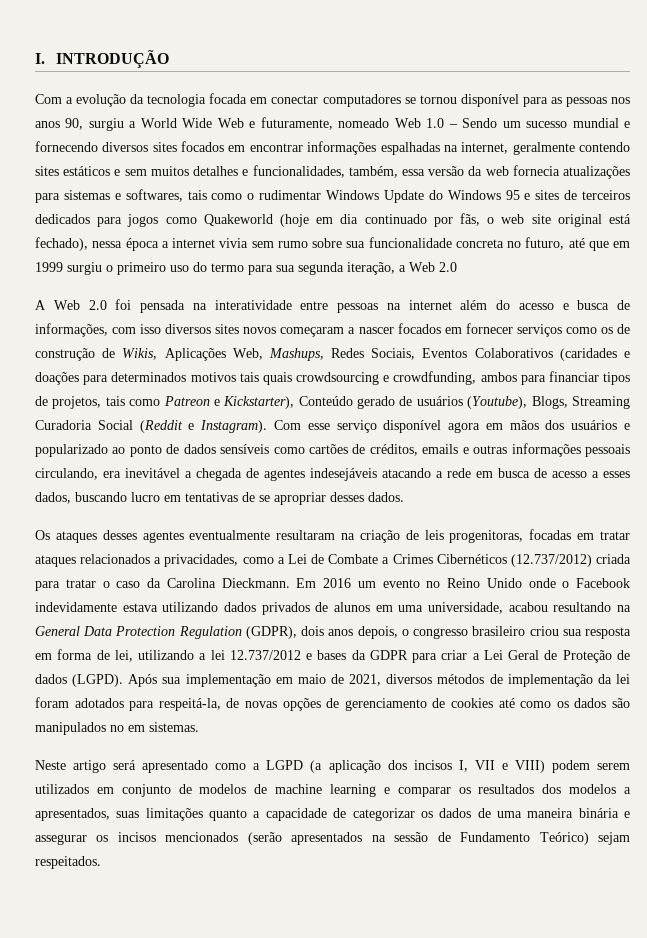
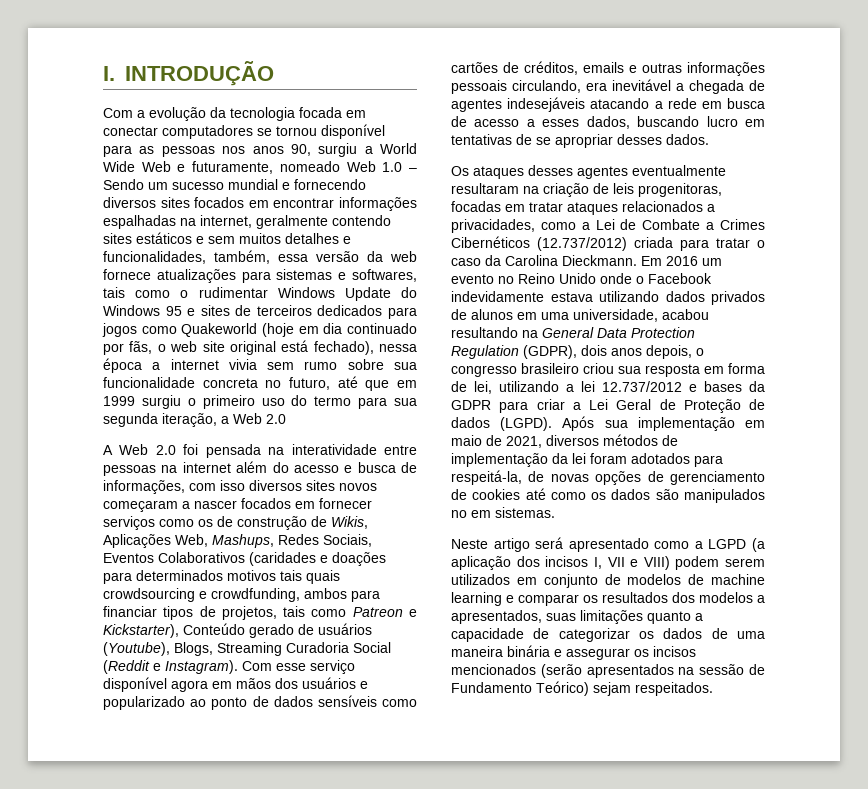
- Com a evolução da tecnologia focada em conectar computadores se tornou disponível para as pessoas nos anos 90, surgiu a World Wide Web e futuramente, nomeado Web 1.0 – Sendo um sucesso mundial e fornecendo diversos sites focados em encontrar informações espalhadas na internet, geralmente contendo sites estáticos e sem muitos detalhes e funcionalidades, também, essa versão da web fornecia atualizações para sistemas e softwares, tais como o rudimentar Windows Update do Windows 95 e sites de terceiros dedicados para jogos como Quakeworld (hoje em dia continuado por fãs, o web site original está fechado), nessa época a internet vivia sem rumo sobre sua funcionalidade concreta no futuro, até que em 1999 surgiu o primeiro uso do termo para sua segunda iteração, a Web 2.0
+ Com a evolução da tecnologia focada em conectar computadores se tornou disponível para as pessoas nos anos 90, surgiu a World Wide Web e futuramente, nomeado Web 1.0 – Sendo um sucesso mundial e fornecendo diversos sites focados em encontrar informações espalhadas na internet, geralmente contendo sites estáticos e sem muitos detalhes e funcionalidades, também, essa versão da web fornece atualizações para sistemas e softwares, tais como o rudimentar Windows Update do Windows 95 e sites de terceiros dedicados para jogos como Quakeworld (hoje em dia continuado por fãs, o web site original está fechado), nessa época a internet vivia sem rumo sobre sua funcionalidade concreta no futuro, até que em 1999 surgiu o primeiro uso do termo para sua segunda iteração, a Web 2.0

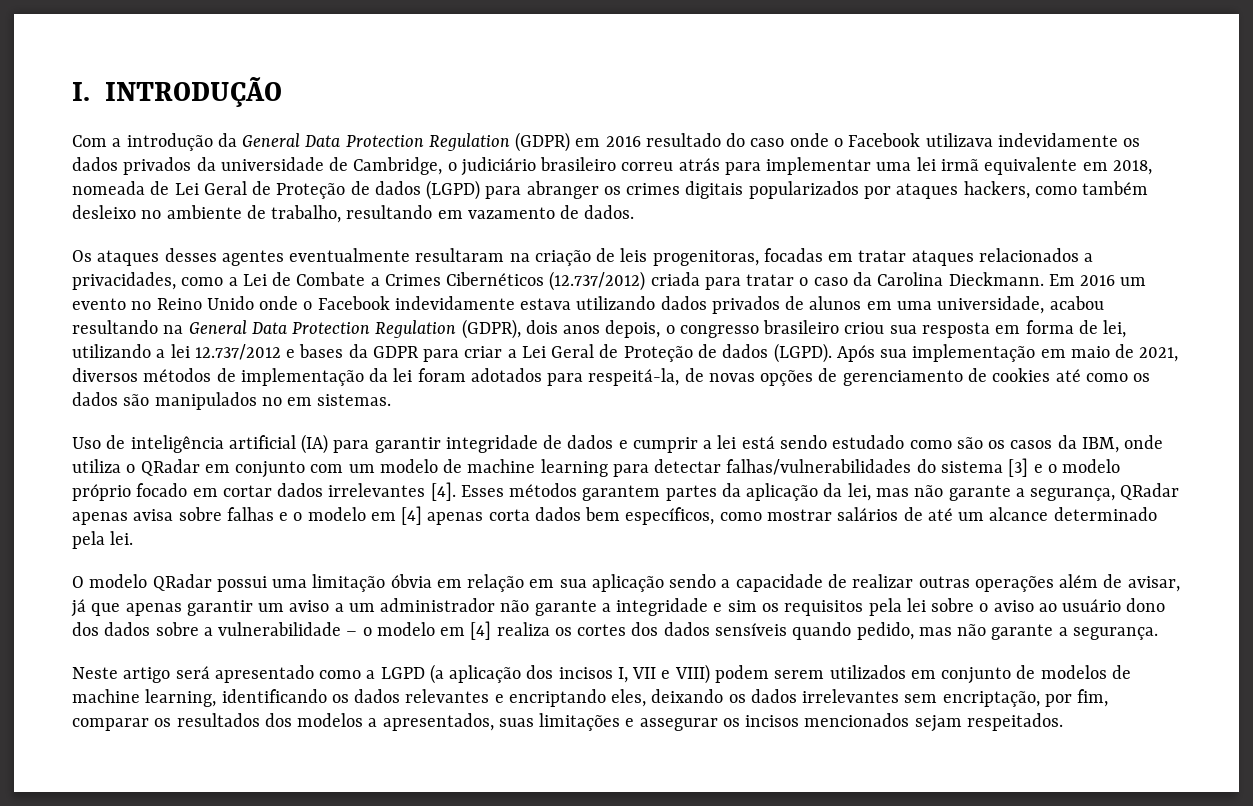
- Com a evolução da tecnologia focada em conectar computadores se tornou disponível para as pessoas nos anos 90, surgiu a World Wide Web e futuramente, nomeado Web 1.0 – Sendo um sucesso mundial e fornecendo diversos sites focados em encontrar informações espalhadas na internet, geralmente contendo sites estáticos e sem muitos detalhes e funcionalidades, também, essa versão da web fornece atualizações para sistemas e softwares, tais como o rudimentar Windows Update do Windows 95 e sites de terceiros dedicados para jogos como Quakeworld (hoje em dia continuado por fãs, o web site original está fechado), nessa época a internet vivia sem rumo sobre sua funcionalidade concreta no futuro, até que em 1999 surgiu o primeiro uso do termo para sua segunda iteração, a Web 2.0
- A Web 2.0 foi pensada na interatividade entre pessoas na internet além do acesso e busca de informações, com isso diversos sites novos começaram a nascer focados em fornecer serviços como os de construção de Wikis, Aplicações Web, Mashups, Redes Sociais, Eventos Colaborativos (caridades e doações para determinados motivos tais quais crowdsourcing e crowdfunding, ambos para financiar tipos de projetos, tais como Patreon e Kickstarter), Conteúdo gerado de usuários (Youtube), Blogs, Streaming Curadoria Social (Reddit e Instagram). Com esse serviço disponível agora em mãos dos usuários e popularizado ao ponto de dados sensíveis como cartões de créditos, emails e outras informações pessoais circulando, era inevitável a chegada de agentes indesejáveis atacando a rede em busca de acesso a esses dados, buscando lucro em tentativas de se apropriar desses dados.
+ Com a introdução da General Data Protection Regulation (GDPR) em 2016 resultado do caso onde o Facebook utilizava indevidamente os dados privados da universidade de Cambridge, o judiciário brasileiro correu atrás para implementar uma lei irmã equivalente em 2018, nomeada de Lei Geral de Proteção de dados (LGPD) para abranger os crimes digitais popularizados por ataques hackers, como também desleixo no ambiente de trabalho, resultando em vazamento de dados.
+ Uso de inteligência artificial (IA) para garantir integridade de dados e cumprir a lei está sendo estudado como são os casos da IBM, onde utiliza o QRadar em conjunto com um modelo de machine learning para detectar falhas/vulnerabilidades do sistema [3] e o modelo próprio focado em cortar dados irrelevantes [4]. Esses métodos garantem partes da aplicação da lei, mas não garante a segurança, QRadar apenas avisa sobre falhas e o modelo em [4] apenas corta dados bem específicos, como mostrar salários de até um alcance determinado pela lei.
+ O modelo QRadar possui uma limitação óbvia em relação em sua aplicação sendo a capacidade de realizar outras operações além de avisar, já que apenas garantir um aviso a um administrador não garante a integridade e sim os requisitos pela lei sobre o aviso ao usuário dono dos dados sobre a vulnerabilidade – o modelo em [4] realiza os cortes dos dados sensíveis quando pedido, mas não garante a segurança.
- Neste artigo será apresentado como a LGPD (a aplicação dos incisos I, VII e VIII) podem serem utilizados em conjunto de modelos de machine learning e comparar os resultados dos modelos a apresentados, suas limitações quanto a capacidade de categorizar os dados de uma maneira binária e assegurar os incisos mencionados (serão apresentados na sessão de Fundamento Teórico) sejam respeitados.
+ Neste artigo será apresentado como a LGPD (a aplicação dos incisos I, VII e VIII) podem serem utilizados em conjunto de modelos de machine learning, identificando os dados relevantes e encriptando eles, deixando os dados irrelevantes sem encriptação, por fim, comparar os resultados dos modelos a apresentados, suas limitações e assegurar os incisos mencionados sejam respeitados.

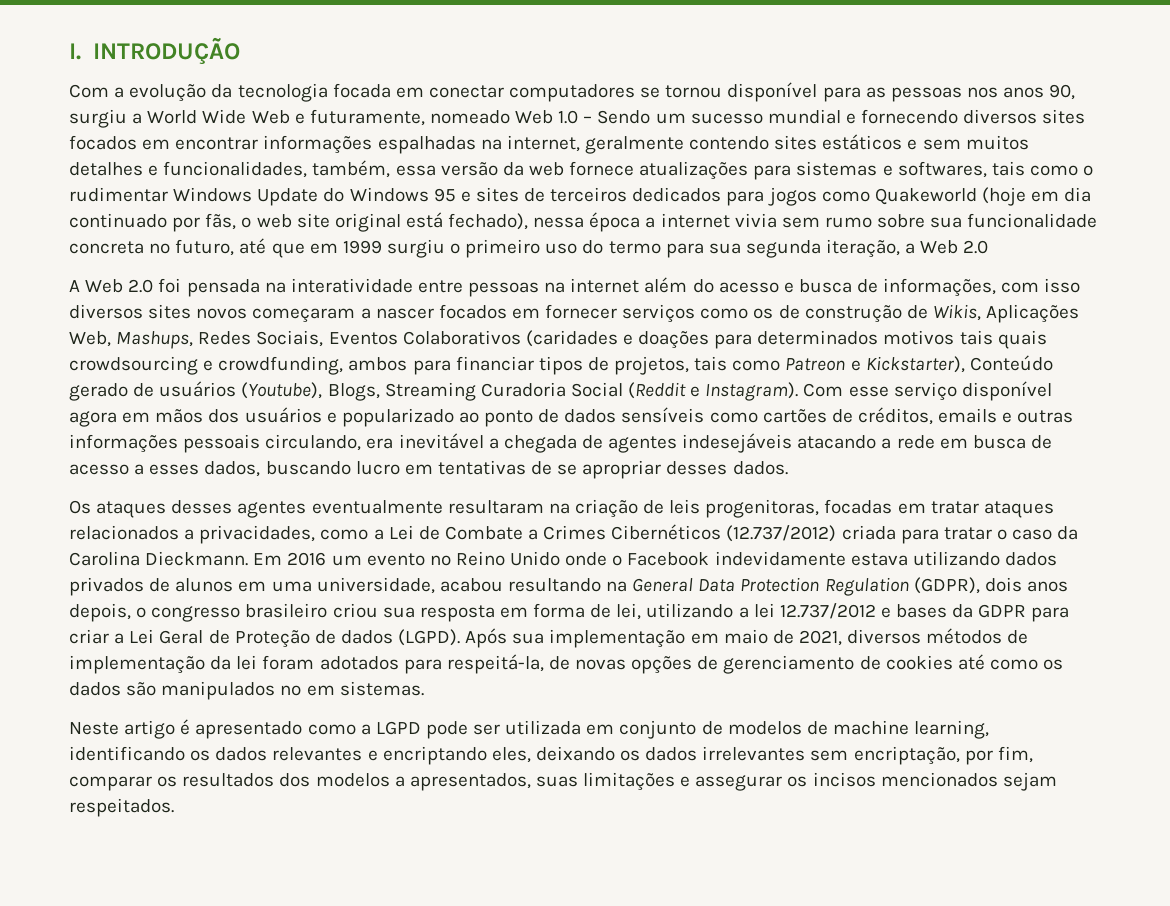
- Com a introdução da General Data Protection Regulation (GDPR) em 2016 resultado do caso onde o Facebook utilizava indevidamente os dados privados da universidade de Cambridge, o judiciário brasileiro correu atrás para implementar uma lei irmã equivalente em 2018, nomeada de Lei Geral de Proteção de dados (LGPD) para abranger os crimes digitais popularizados por ataques hackers, como também desleixo no ambiente de trabalho, resultando em vazamento de dados.
+ Com a evolução da tecnologia focada em conectar computadores se tornou disponível para as pessoas nos anos 90, surgiu a World Wide Web e futuramente, nomeado Web 1.0 – Sendo um sucesso mundial e fornecendo diversos sites focados em encontrar informações espalhadas na internet, geralmente contendo sites estáticos e sem muitos detalhes e funcionalidades, também, essa versão da web fornece atualizações para sistemas e softwares, tais como o rudimentar Windows Update do Windows 95 e sites de terceiros dedicados para jogos como Quakeworld (hoje em dia continuado por fãs, o web site original está fechado), nessa época a internet vivia sem rumo sobre sua funcionalidade concreta no futuro, até que em 1999 surgiu o primeiro uso do termo para sua segunda iteração, a Web 2.0
+ A Web 2.0 foi pensada na interatividade entre pessoas na internet além do acesso e busca de informações, com isso diversos sites novos começaram a nascer focados em fornecer serviços como os de construção de Wikis, Aplicações Web, Mashups, Redes Sociais, Eventos Colaborativos (caridades e doações para determinados motivos tais quais crowdsourcing e crowdfunding, ambos para financiar tipos de projetos, tais como Patreon e Kickstarter), Conteúdo gerado de usuários (Youtube), Blogs, Streaming Curadoria Social (Reddit e Instagram). Com esse serviço disponível agora em mãos dos usuários e popularizado ao ponto de dados sensíveis como cartões de créditos, emails e outras informações pessoais circulando, era inevitável a chegada de agentes indesejáveis atacando a rede em busca de acesso a esses dados, buscando lucro em tentativas de se apropriar desses dados.
- Uso de inteligência artificial (IA) para garantir integridade de dados e cumprir a lei está sendo estudado como são os casos da IBM, onde utiliza o QRadar em conjunto com um modelo de machine learning para detectar falhas/vulnerabilidades do sistema [3] e o modelo próprio focado em cortar dados irrelevantes [4]. Esses métodos garantem partes da aplicação da lei, mas não garante a segurança, QRadar apenas avisa sobre falhas e o modelo em [4] apenas corta dados bem específicos, como mostrar salários de até um alcance determinado pela lei.
- O modelo QRadar possui uma limitação óbvia em relação em sua aplicação sendo a capacidade de realizar outras operações além de avisar, já que apenas garantir um aviso a um administrador não garante a integridade e sim os requisitos pela lei sobre o aviso ao usuário dono dos dados sobre a vulnerabilidade – o modelo em [4] realiza os cortes dos dados sensíveis quando pedido, mas não garante a segurança.
- Neste artigo será apresentado como a LGPD (a aplicação dos incisos I, VII e VIII) podem serem utilizados em conjunto de modelos de machine learning, identificando os dados relevantes e encriptando eles, deixando os dados irrelevantes sem encriptação, por fim, comparar os resultados dos modelos a apresentados, suas limitações e assegurar os incisos mencionados sejam respeitados.
+ Neste artigo é apresentado como a LGPD pode ser utilizada em conjunto de modelos de machine learning, identificando os dados relevantes e encriptando eles, deixando os dados irrelevantes sem encriptação, por fim, comparar os resultados dos modelos a apresentados, suas limitações e assegurar os incisos mencionados sejam respeitados.

